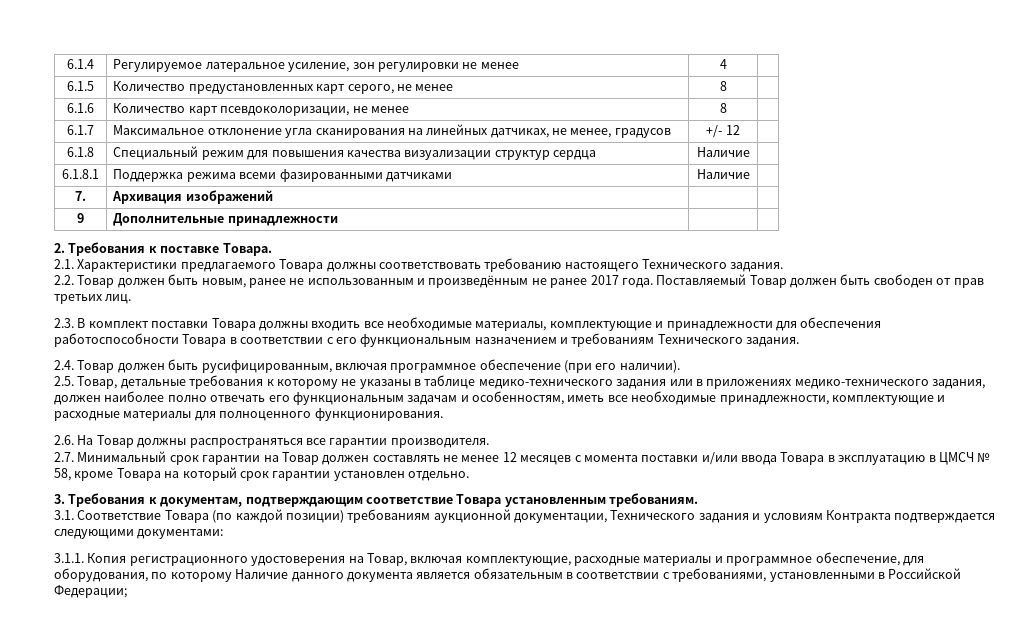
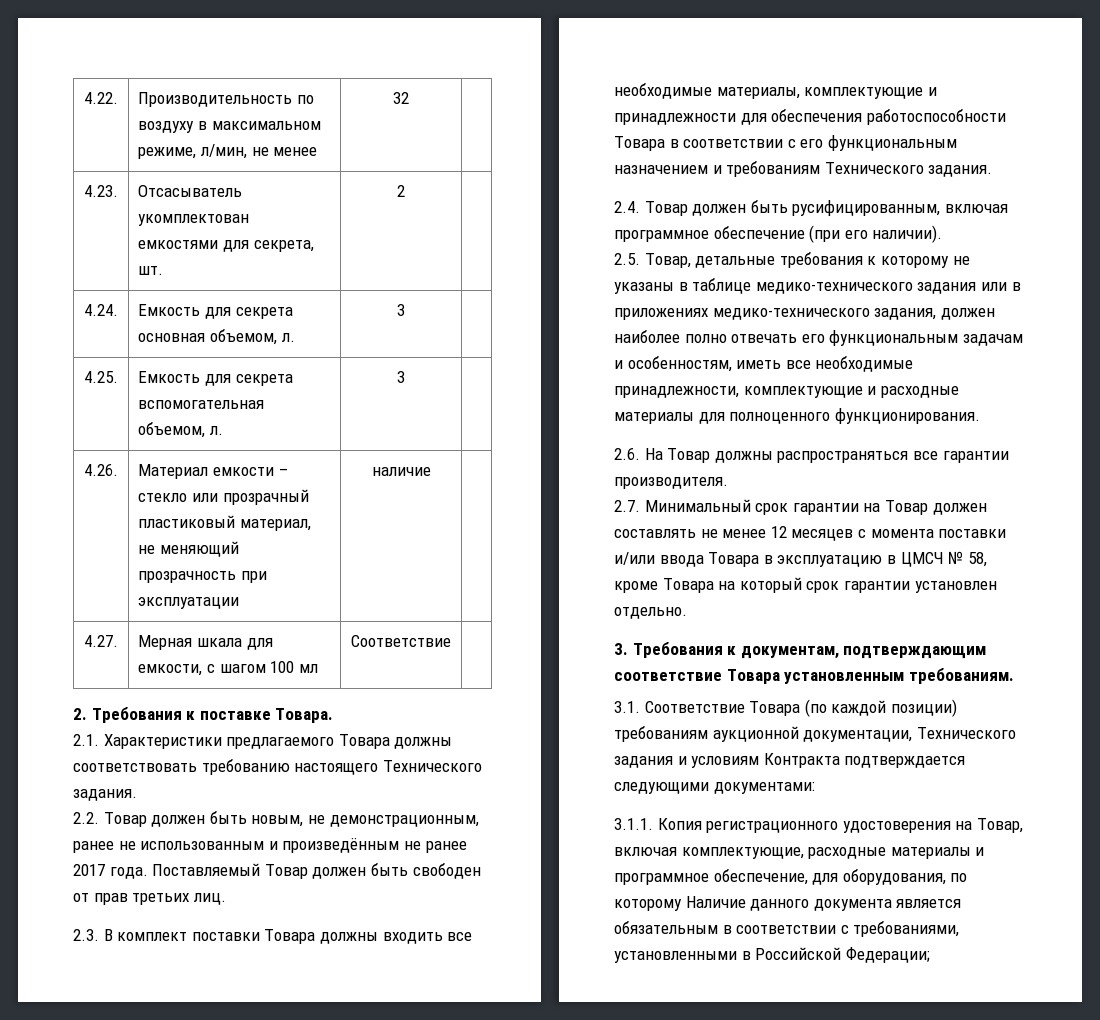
- 6.1.4 | Регулируемое латеральное усиление, зон регулировки не менее | 4 |
- 6.1.5 | Количество предустановленных карт серого, не менее | 8 |
- 6.1.6 | Количество карт псевдоколоризации, не менее | 8 |
- 6.1.7 | Максимальное отклонение угла сканирования на линейных датчиках, не менее, градусов | +/- 12 |
- 6.1.8 | Специальный режим для повышения качества визуализации структур сердца | Наличие |
- 6.1.8.1 | Поддержка режима всеми фазированными датчиками | Наличие |
- 7. | Архивация изображений | |
- 9 | Дополнительные принадлежности | |
+ 4.22. | Производительность по воздуху в максимальном режиме, л/мин, не менее | 32 |
+ 4.23. | Отсасыватель укомплектован емкостями для секрета, шт. | 2 |
+ 4.24. | Емкость для секрета основная объемом, л. | 3 |
+ 4.25. | Емкость для секрета вспомогательная объемом, л. | 3 |
+ 4.26. | Материал емкости – стекло или прозрачный пластиковый материал, не меняющий прозрачность при эксплуатации | наличие |
+ 4.27. | Мерная шкала для емкости, с шагом 100 мл | Соответствие |
- 2.2. Товар должен быть новым, ранее не использованным и произведённым не ранее 2017 года.
+ 2.2. Товар должен быть новым, не демонстрационным, ранее не использованным и произведённым не ранее 2017 года.

